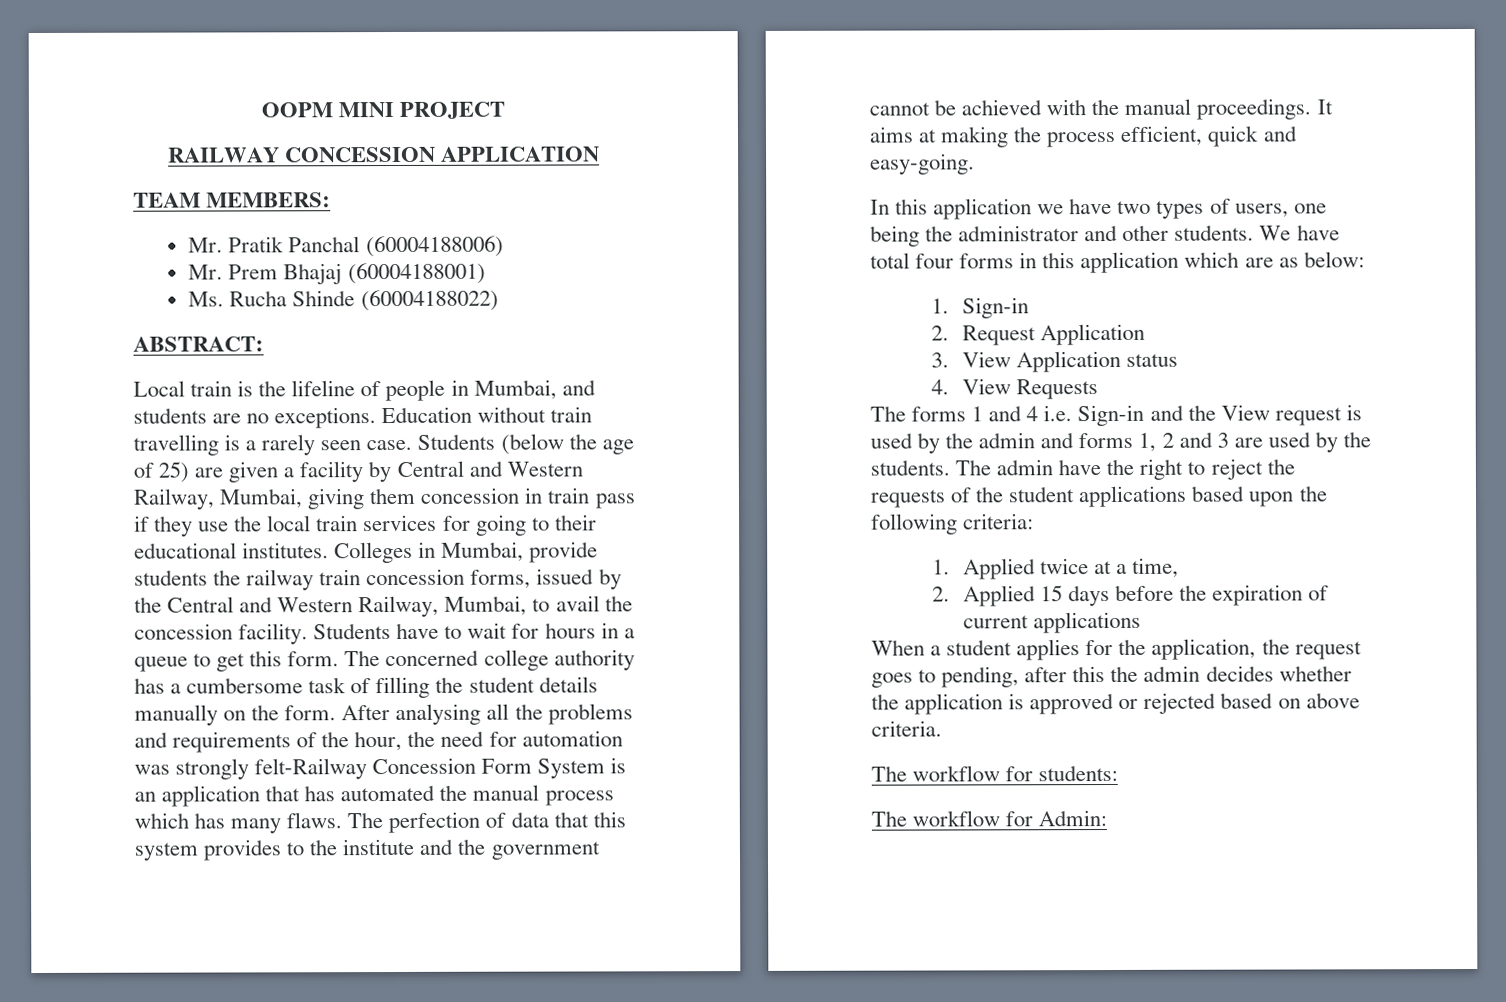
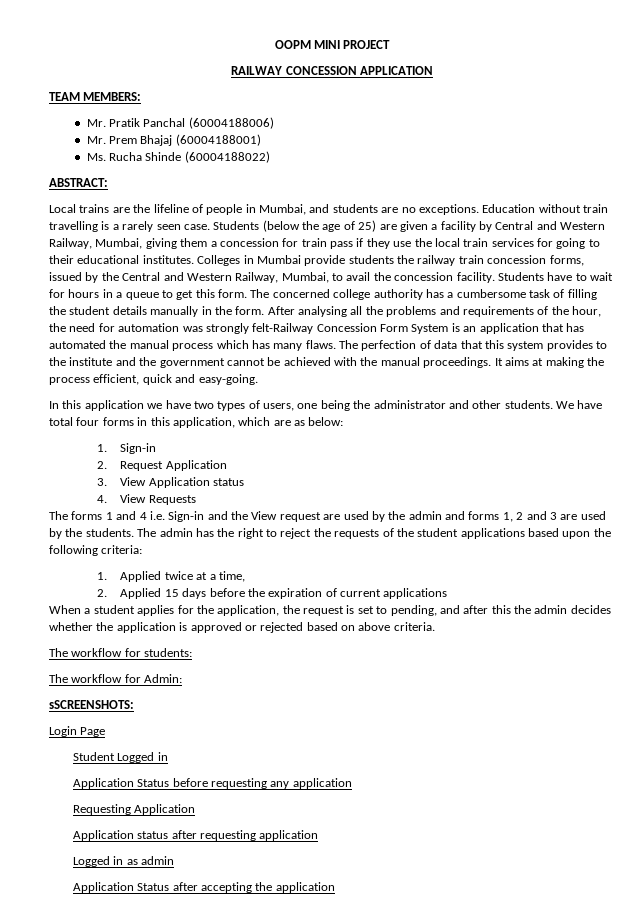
- Local train is the lifeline of people in Mumbai, and students are no exceptions.
+ Local trains are the lifeline of people in Mumbai, and students are no exceptions.
- Students (below the age of 25) are given a facility by Central and Western Railway, Mumbai, giving them concession in train pass if they use the local train services for going to their educational institutes.
+ Students (below the age of 25) are given a facility by Central and Western Railway, Mumbai, giving them a concession for train pass if they use the local train services for going to their educational institutes.
- Colleges in Mumbai, provide students the railway train concession forms, issued by the Central and Western Railway, Mumbai, to avail the concession facility.
+ Colleges in Mumbai provide students the railway train concession forms, issued by the Central and Western Railway, Mumbai, to avail the concession facility.
- The concerned college authority has a cumbersome task of filling the student details manually on the form.
+ The concerned college authority has a cumbersome task of filling the student details manually in the form.
- We have total four forms in this application which are as below:
+ We have total four forms in this application, which are as below:
- The forms 1 and 4 i.e. Sign-in and the View request is used by the admin and forms 1, 2 and 3 are used by the students.
+ The forms 1 and 4 i.e. Sign-in and the View request are used by the admin and forms 1, 2 and 3 are used by the students.
- The admin have the right to reject the requests of the student applications based upon the following criteria:
+ The admin has the right to reject the requests of the student applications based upon the following criteria:
- When a student applies for the application, the request goes to pending, after this the admin decides whether the application is approved or rejected based on above criteria.
+ When a student applies for the application, the request is set to pending, and after this the admin decides whether the application is approved or rejected based on above criteria.
+ sSCREENSHOTS:
+ Login Page
+ Student Logged in
+ Application Status before requesting any application
+ Requesting Application
+ Application status after requesting application
+ Logged in as admin
+ Application Status after accepting the application

